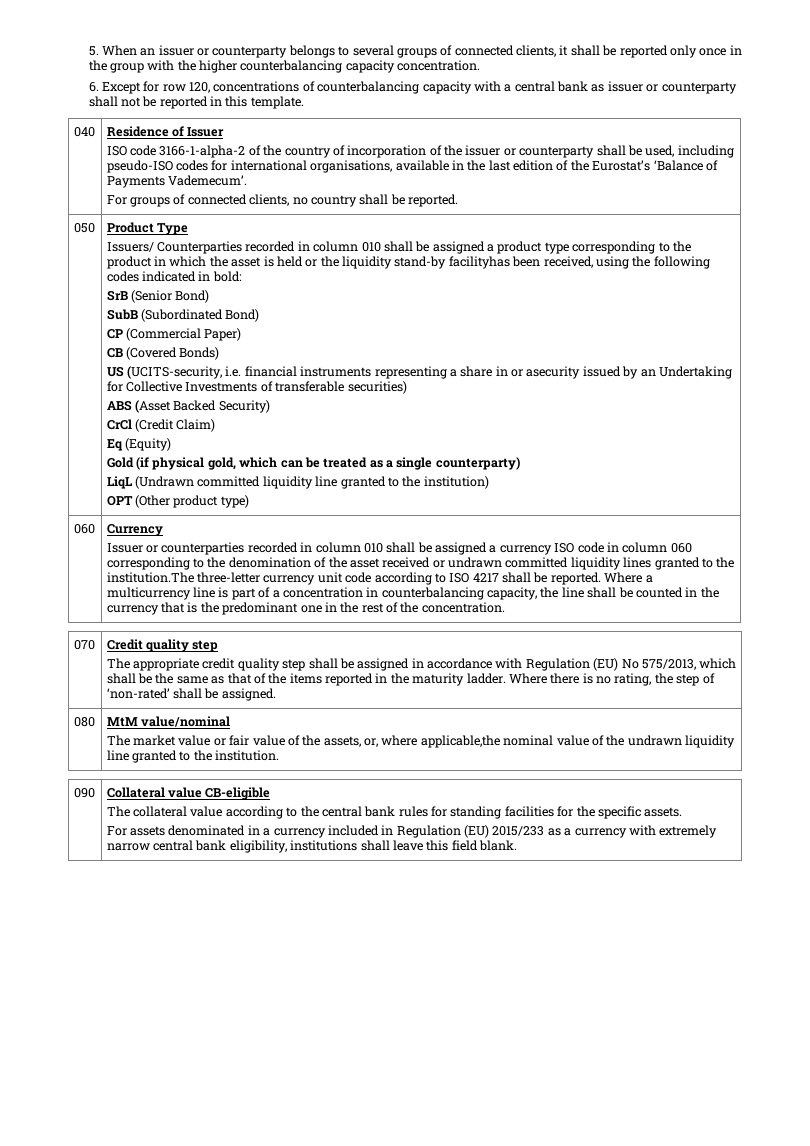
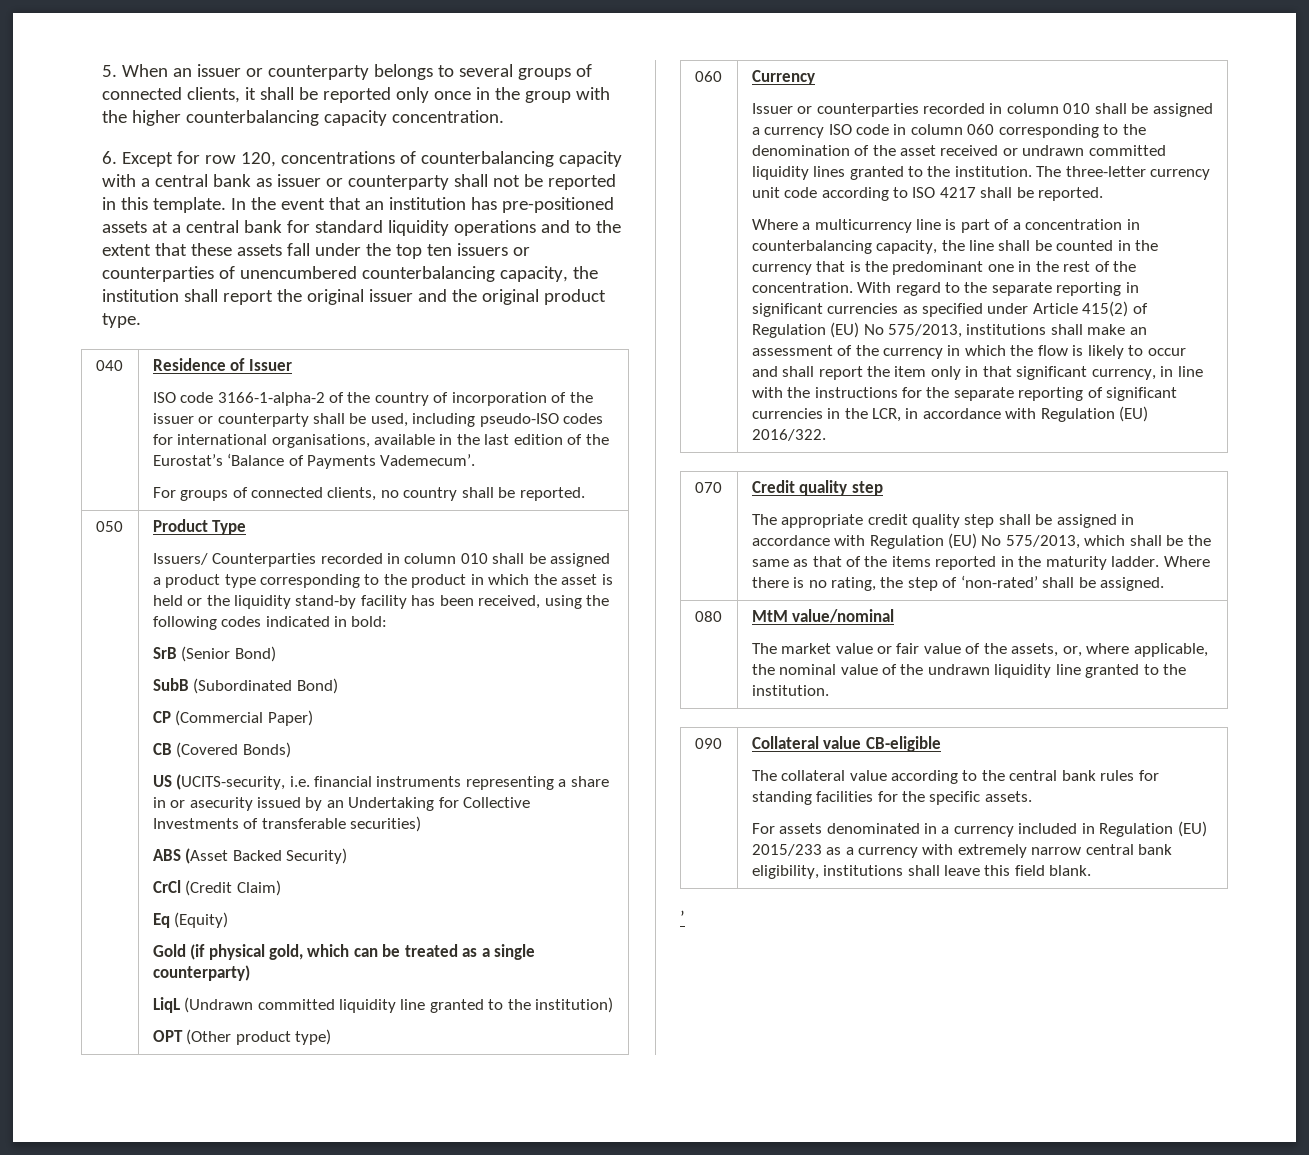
+ In the event that an institution has pre-positioned assets at a central bank for standard liquidity operations and to the extent that these assets fall under the top ten issuers or counterparties of unencumbered counterbalancing capacity, the institution shall report the original issuer and the original product type.
- Issuers/ Counterparties recorded in column 010 shall be assigned a product type corresponding to the product in which the asset is held or the liquidity stand-by facilityhas been received, using the following codes indicated in bold:
+ Issuers/ Counterparties recorded in column 010 shall be assigned a product type corresponding to the product in which the asset is held or the liquidity stand-by facility has been received, using the following codes indicated in bold:
- Issuer or counterparties recorded in column 010 shall be assigned a currency ISO code in column 060 corresponding to the denomination of the asset received or undrawn committed liquidity lines granted to the institution.The three-letter currency unit code according to ISO 4217 shall be reported. Where a multicurrency line is part of a concentration in counterbalancing capacity, the line shall be counted in the currency that is the predominant one in the rest of the concentration.
+ Issuer or counterparties recorded in column 010 shall be assigned a currency ISO code in column 060 corresponding to the denomination of the asset received or undrawn committed liquidity lines granted to the institution. The three-letter currency unit code according to ISO 4217 shall be reported.
+ Where a multicurrency line is part of a concentration in counterbalancing capacity, the line shall be counted in the currency that is the predominant one in the rest of the concentration. With regard to the separate reporting in significant currencies as specified under Article 415(2) of Regulation (EU) No 575/2013, institutions shall make an assessment of the currency in which the flow is likely to occur and shall report the item only in that significant currency, in line with the instructions for the separate reporting of significant currencies in the LCR, in accordance with Regulation (EU) 2016/322.
  080 | MtM value/nominal
- The market value or fair value of the assets, or, where applicable,the nominal value of the undrawn liquidity line granted to the institution.
+ The market value or fair value of the assets, or, where applicable, the nominal value of the undrawn liquidity line granted to the institution.
+ ’

